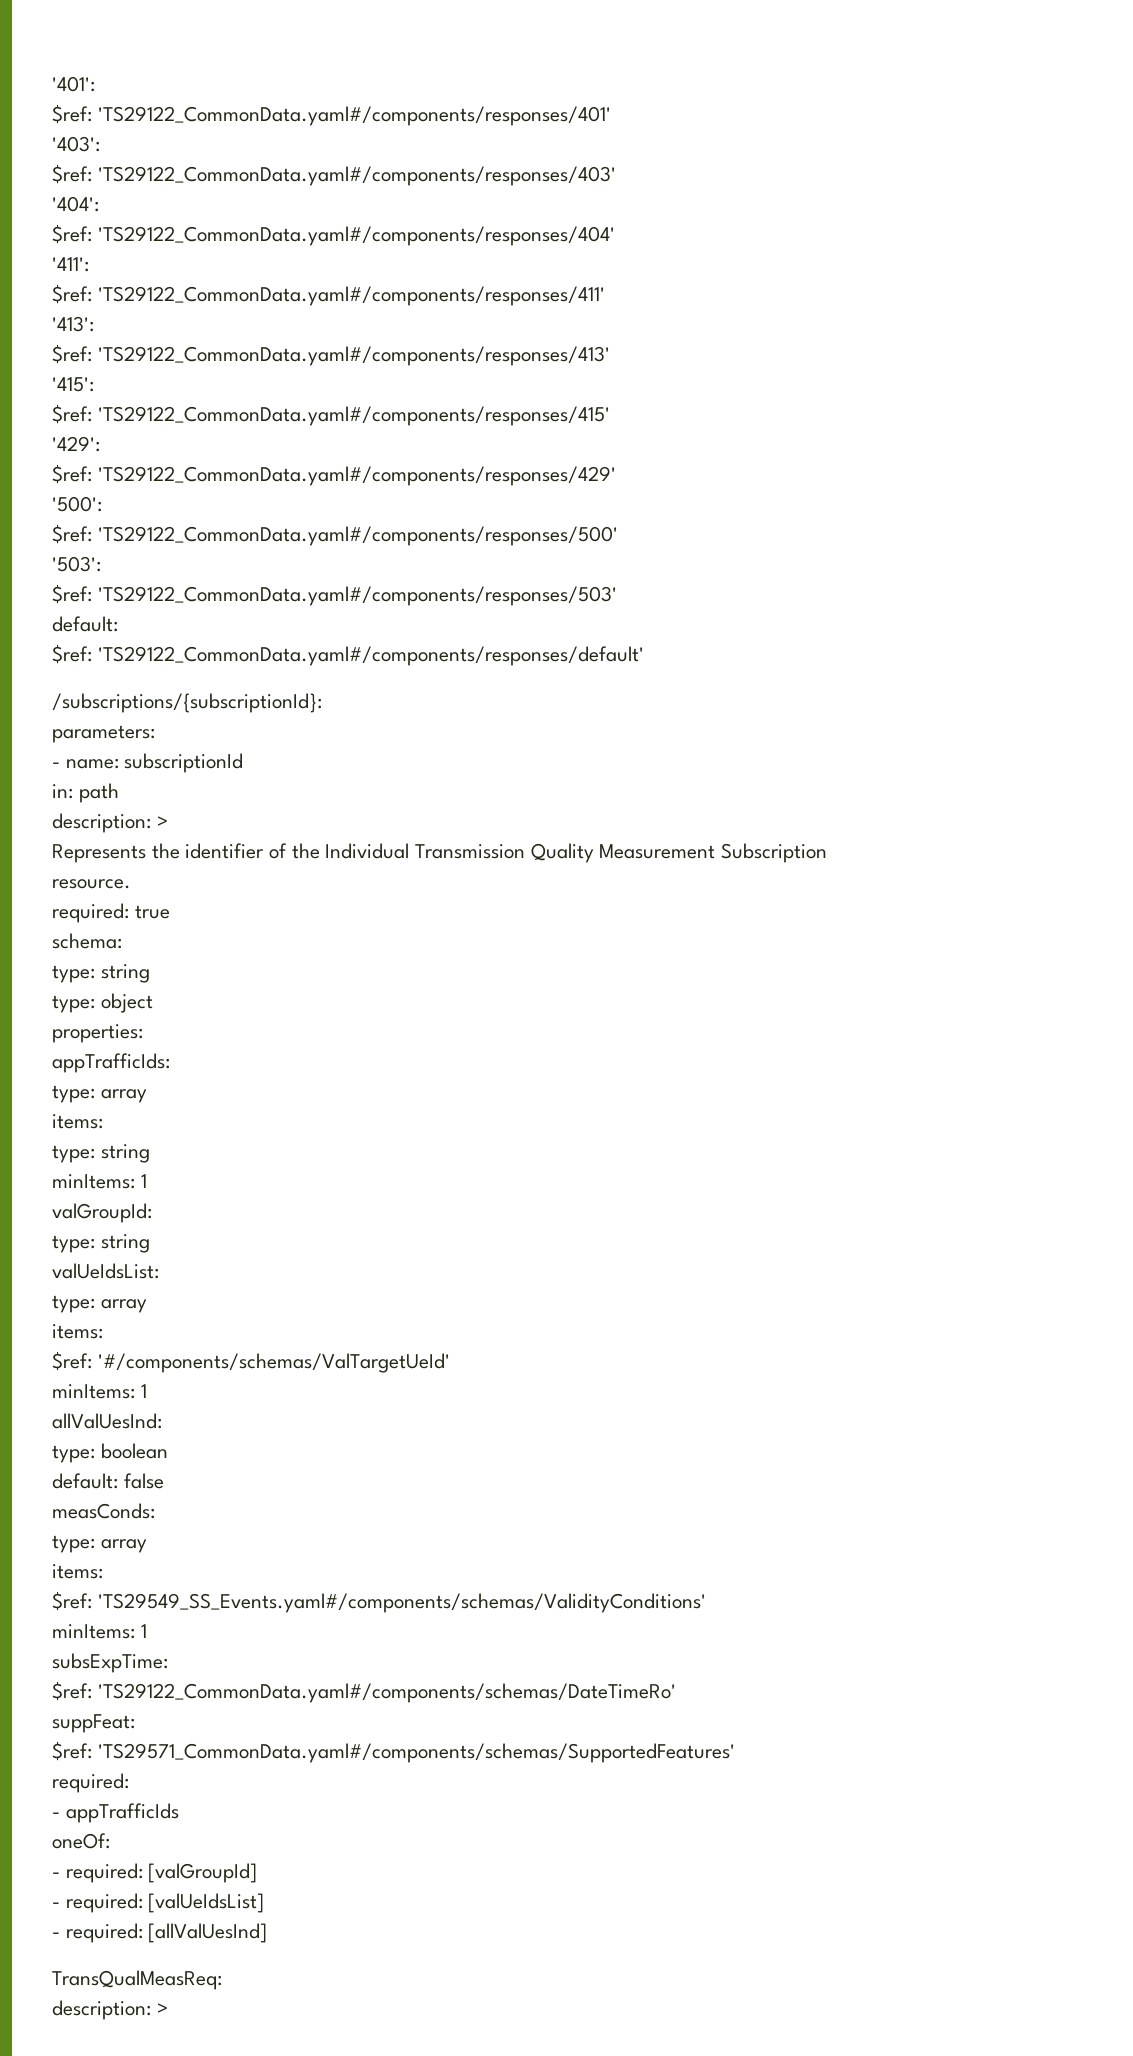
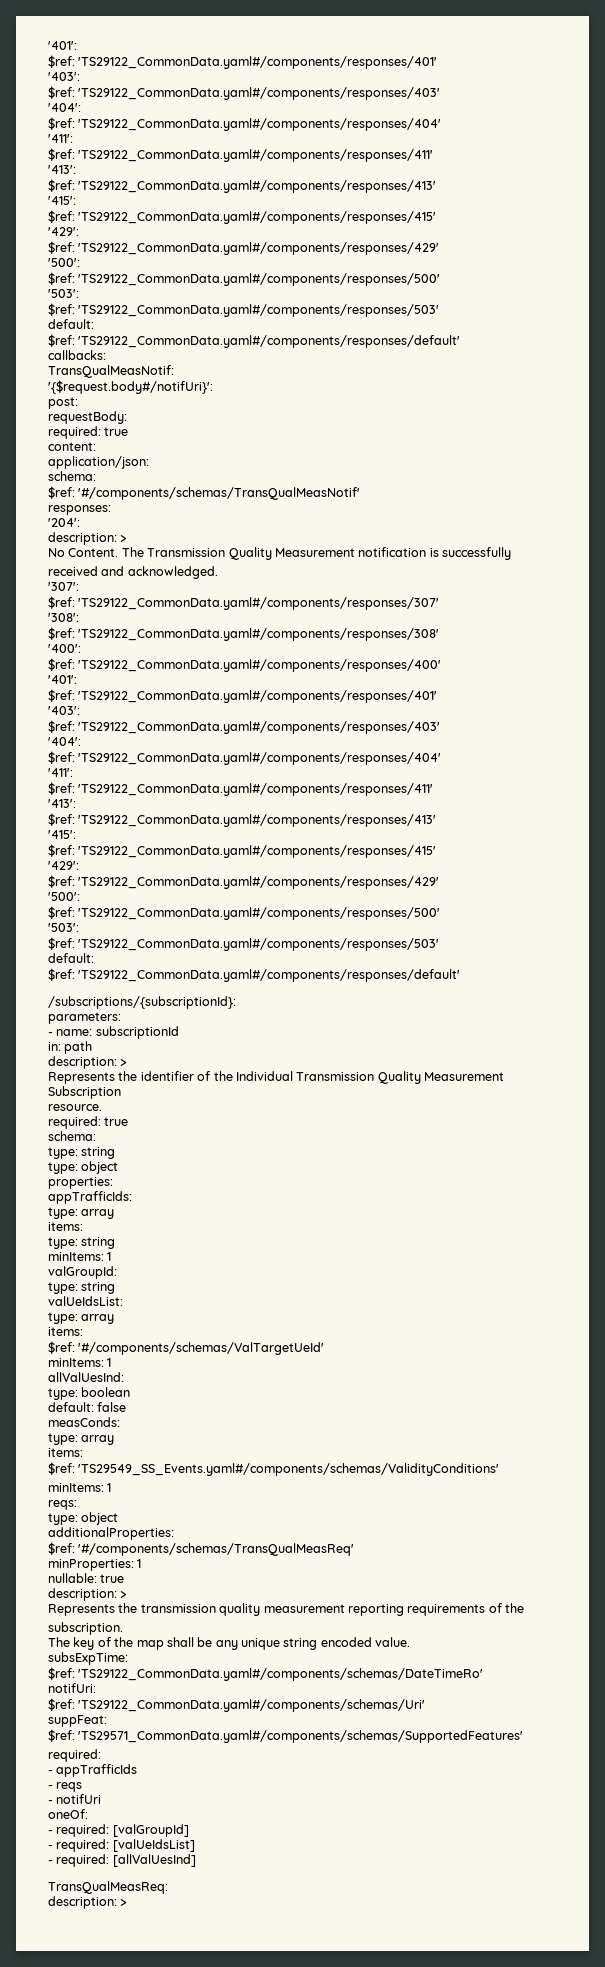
+ callbacks:
+ TransQualMeasNotif:
+ '{$request.body#/notifUri}':
+ post:
+ requestBody:
+ required: true
+ content:
+ application/json:
+ schema:
+ $ref: '#/components/schemas/TransQualMeasNotif'
+ responses:
+ '204':
+ description: >
+ No Content. The Transmission Quality Measurement notification is successfully
+ received and acknowledged.
+ '307':
+ $ref: 'TS29122_CommonData.yaml#/components/responses/307'
+ '308':
+ $ref: 'TS29122_CommonData.yaml#/components/responses/308'
+ '400':
+ $ref: 'TS29122_CommonData.yaml#/components/responses/400'
+ '401':
+ $ref: 'TS29122_CommonData.yaml#/components/responses/401'
+ '403':
+ $ref: 'TS29122_CommonData.yaml#/components/responses/403'
+ '404':
+ $ref: 'TS29122_CommonData.yaml#/components/responses/404'
+ '411':
+ $ref: 'TS29122_CommonData.yaml#/components/responses/411'
+ '413':
+ $ref: 'TS29122_CommonData.yaml#/components/responses/413'
+ '415':
+ $ref: 'TS29122_CommonData.yaml#/components/responses/415'
+ '429':
+ $ref: 'TS29122_CommonData.yaml#/components/responses/429'
+ '500':
+ $ref: 'TS29122_CommonData.yaml#/components/responses/500'
+ '503':
+ $ref: 'TS29122_CommonData.yaml#/components/responses/503'
+ default:
+ $ref: 'TS29122_CommonData.yaml#/components/responses/default'
+ reqs:
+ type: object
+ additionalProperties:
+ $ref: '#/components/schemas/TransQualMeasReq'
+ minProperties: 1
+ nullable: true
+ description: >
+ Represents the transmission quality measurement reporting requirements of the
+ subscription.
+ The key of the map shall be any unique string encoded value.
+ notifUri:
+ $ref: 'TS29122_CommonData.yaml#/components/schemas/Uri'
+ - reqs
+ - notifUri

